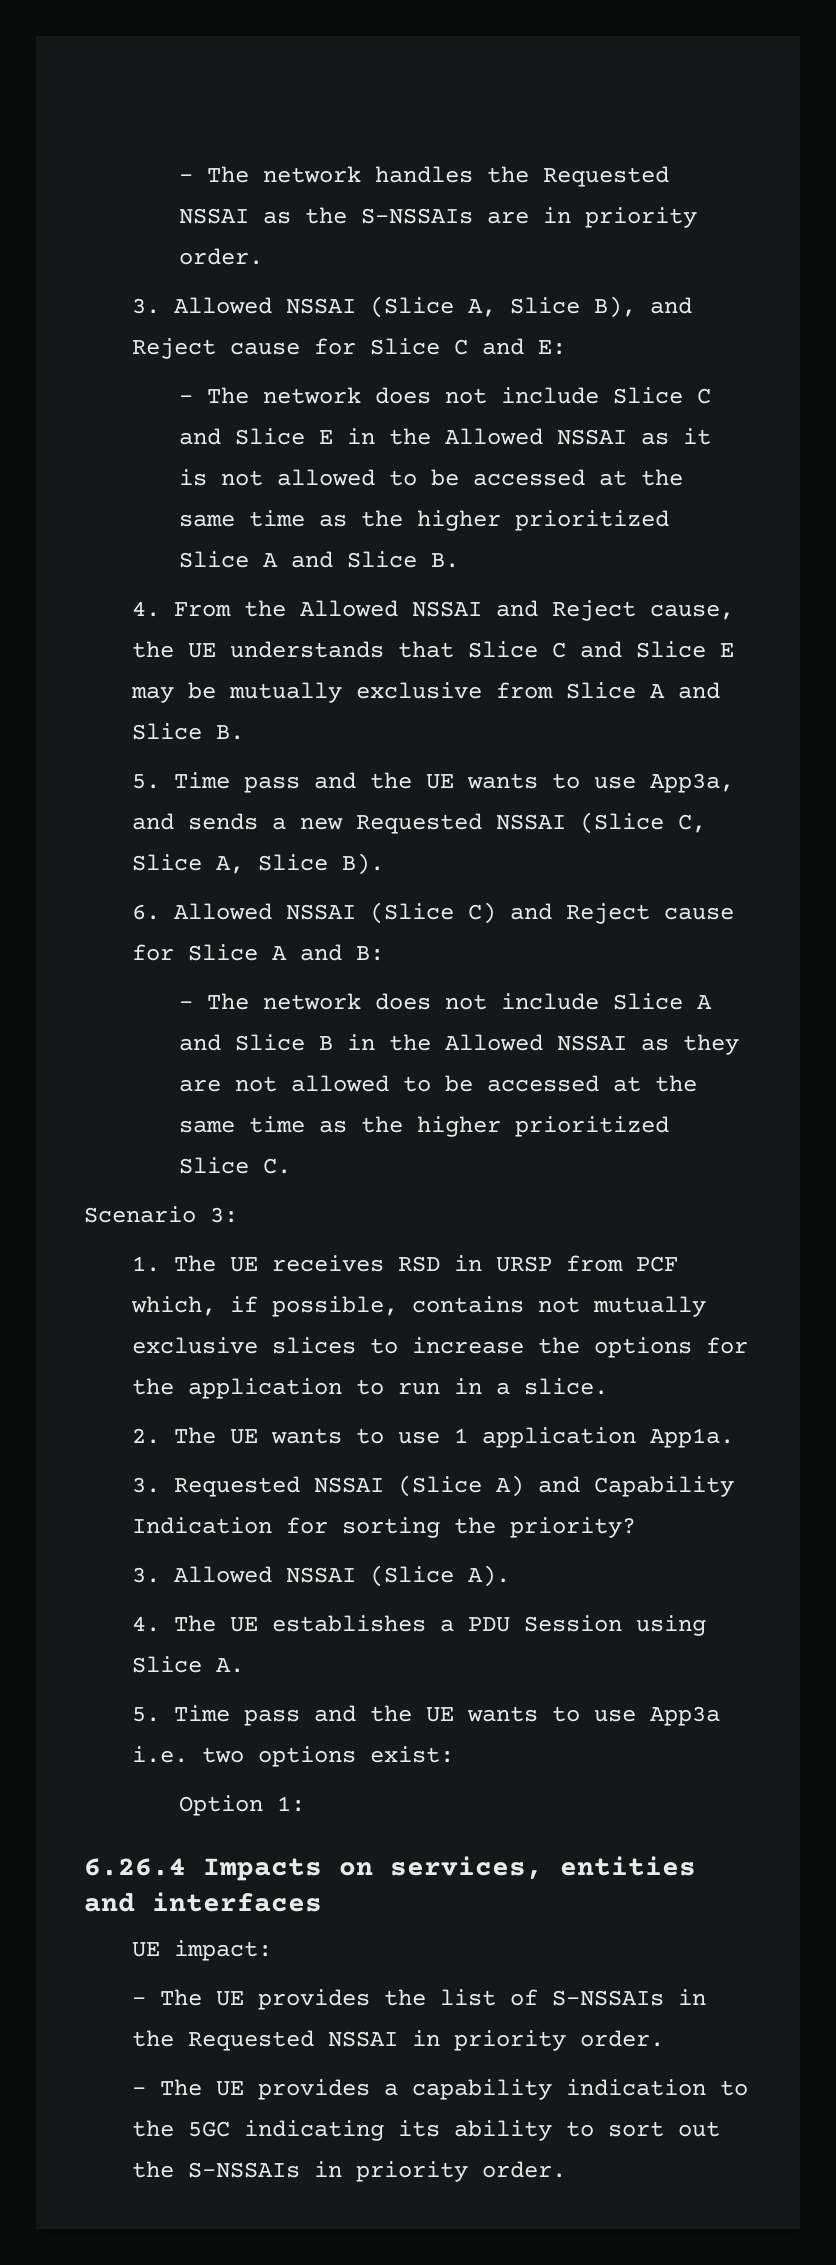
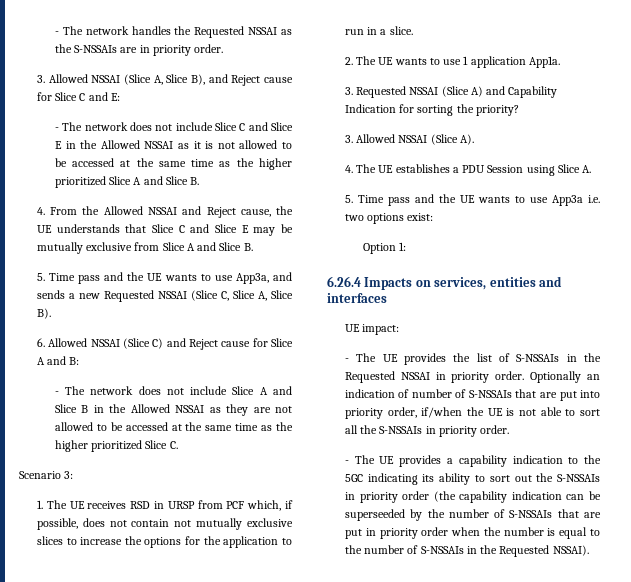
- 1. The UE receives RSD in URSP from PCF which, if possible, contains not mutually exclusive slices to increase the options for the application to run in a slice.
+ 1. The UE receives RSD in URSP from PCF which, if possible, does not contain not mutually exclusive slices to increase the options for the application to run in a slice.
+ Optionally an indication of number of S-NSSAIs that are put into priority order, if/when the UE is not able to sort all the S-NSSAIs in priority order.
- - The UE provides a capability indication to the 5GC indicating its ability to sort out the S-NSSAIs in priority order.
+ - The UE provides a capability indication to the 5GC indicating its ability to sort out the S-NSSAIs in priority order (the capability indication can be superseeded by the number of S-NSSAIs that are put in priority order when the number is equal to the number of S-NSSAIs in the Requested NSSAI).

